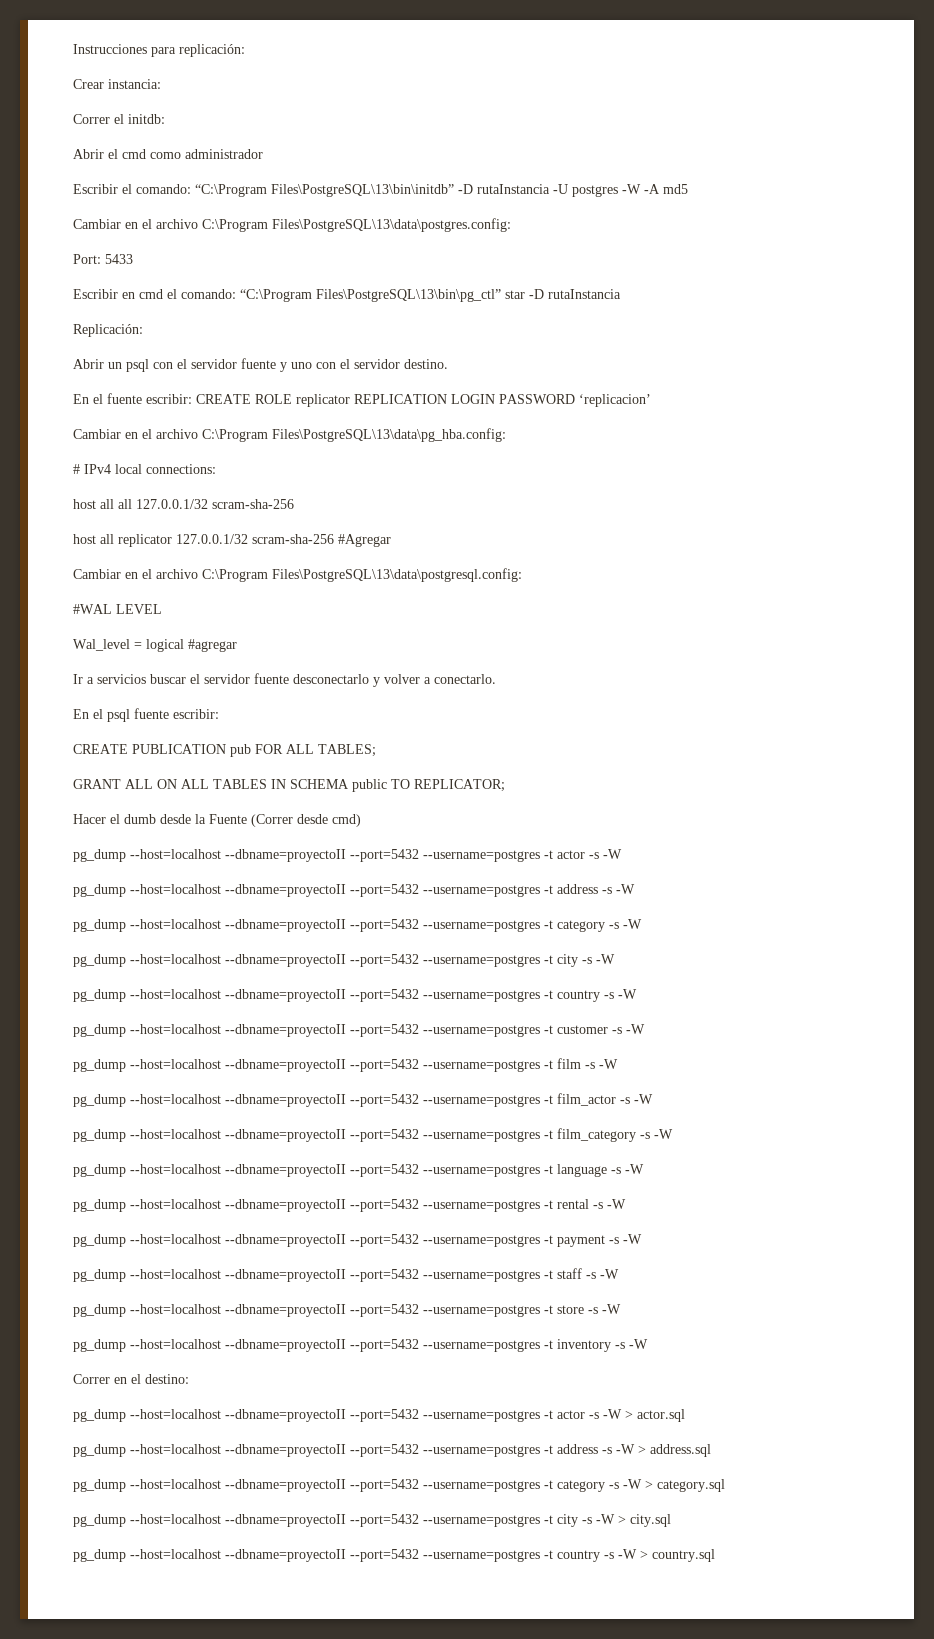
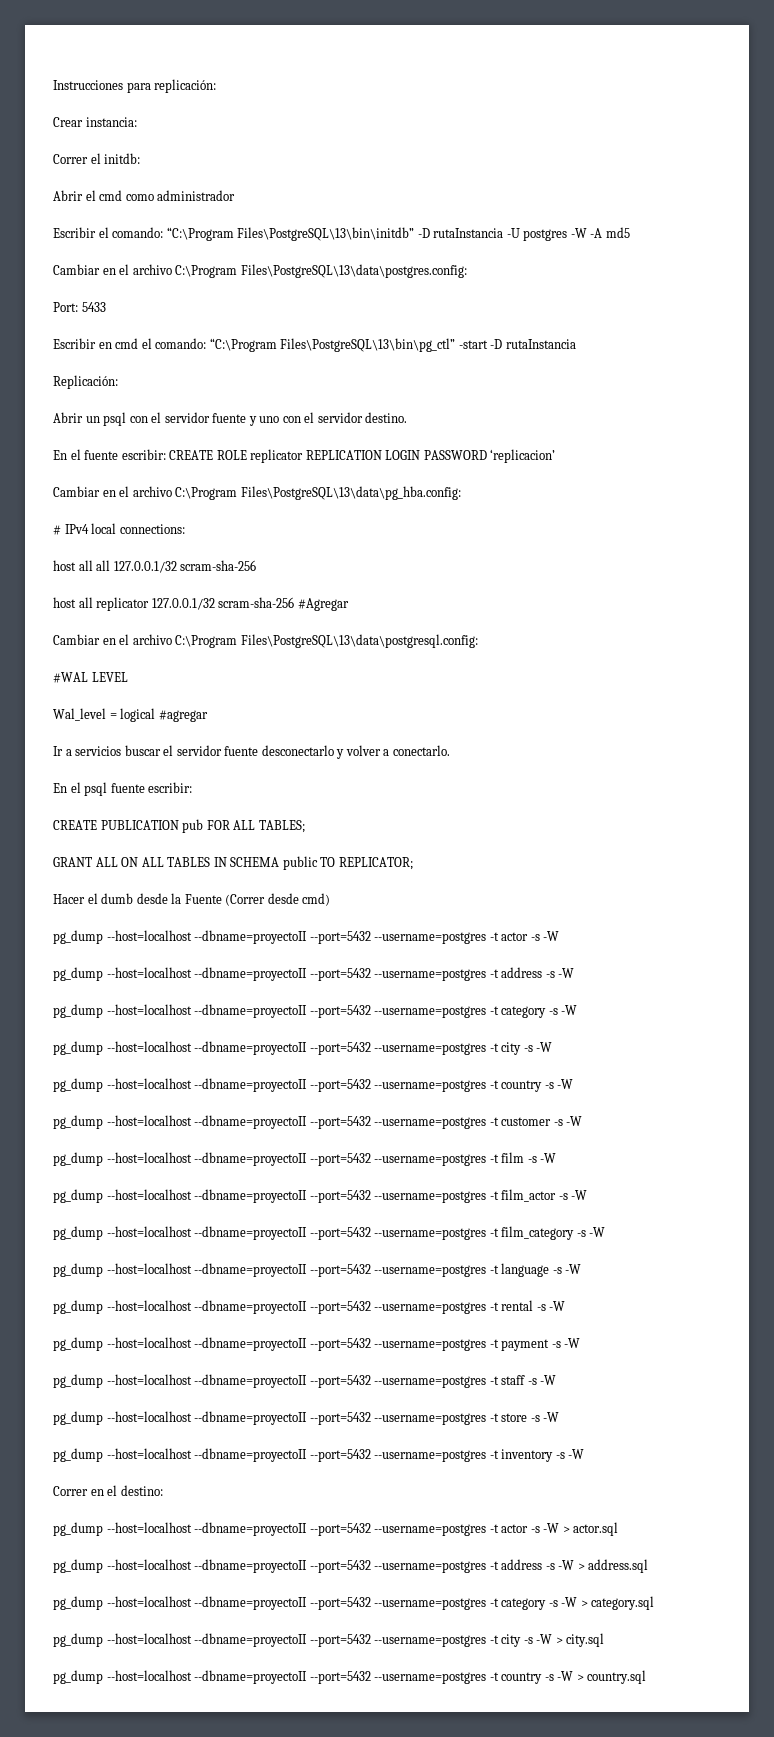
- Escribir en cmd el comando: “C:\Program Files\PostgreSQL\13\bin\pg_ctl” star -D rutaInstancia
+ Escribir en cmd el comando: “C:\Program Files\PostgreSQL\13\bin\pg_ctl” -start -D rutaInstancia

